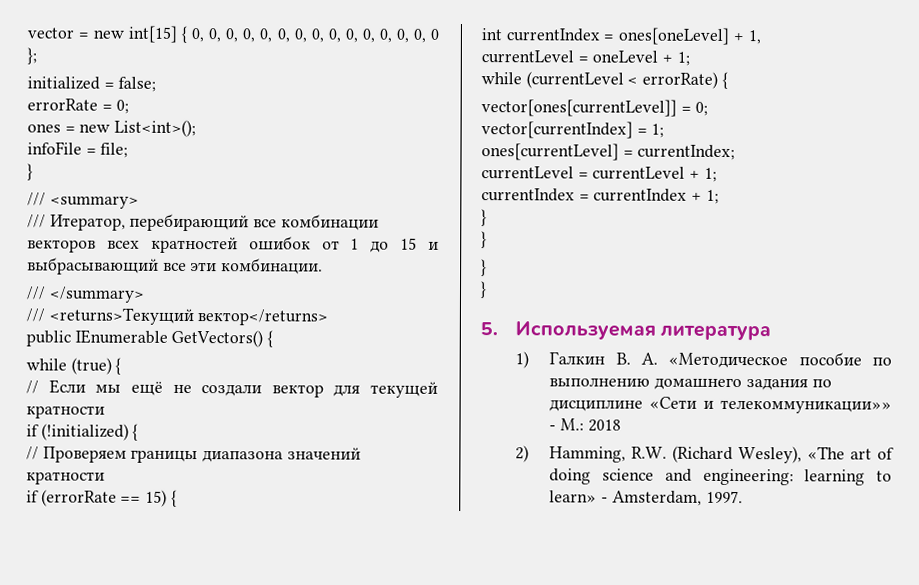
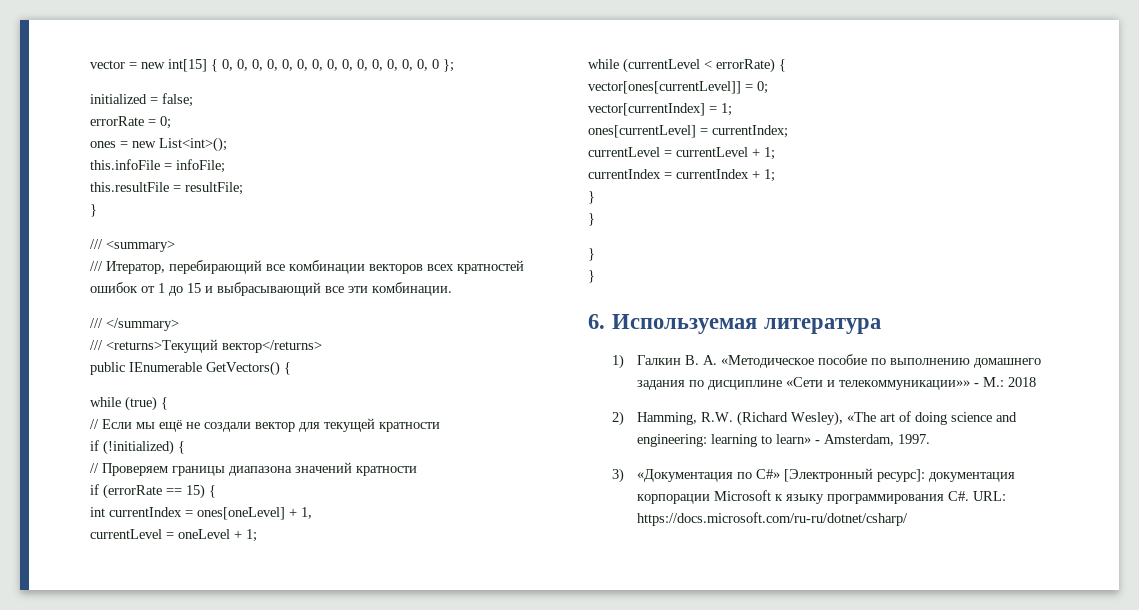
- infoFile = file;
+ this.infoFile = infoFile;
+ this.resultFile = resultFile;
- 5. Используемая литература
+ 6. Используемая литература
+ 3) «Документация по C#» [Электронный ресурс]: документация корпорации Microsoft к языку программирования C#. URL: https://docs.microsoft.com/ru-ru/dotnet/csharp/

